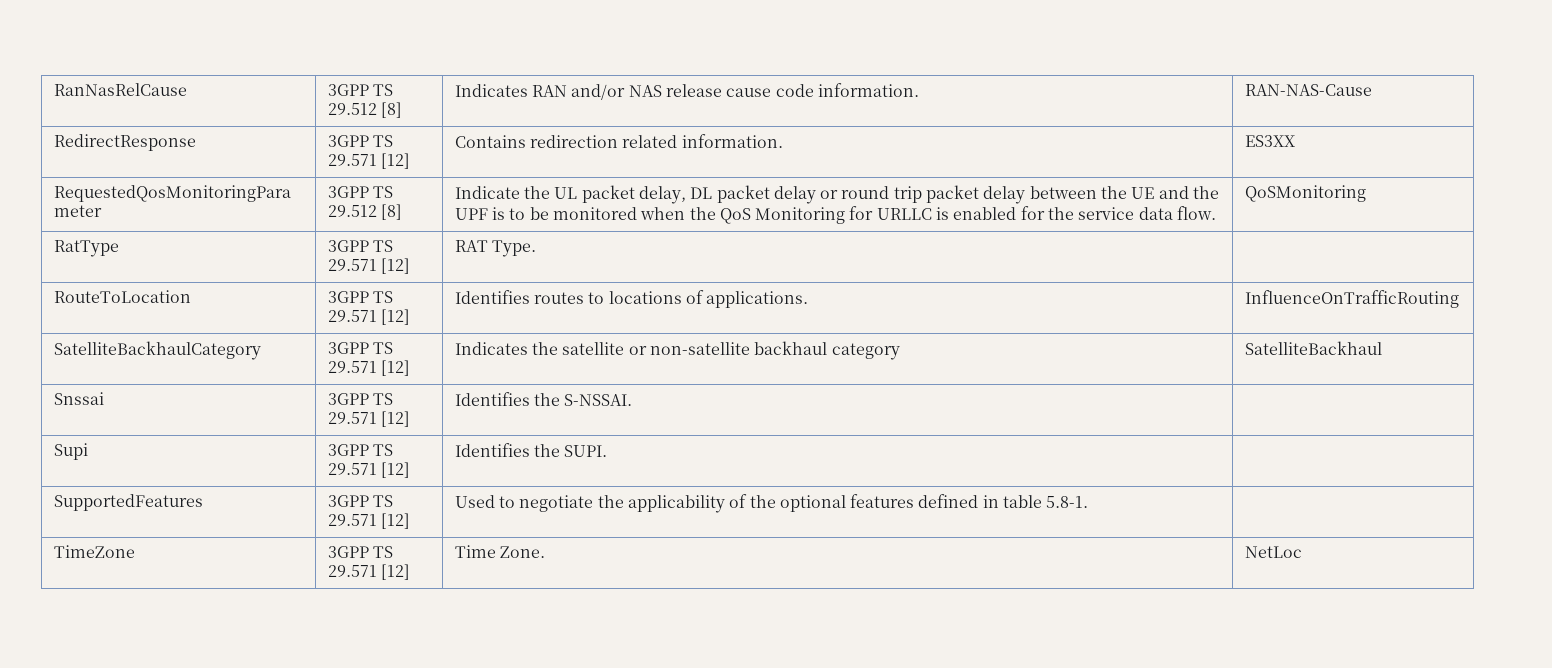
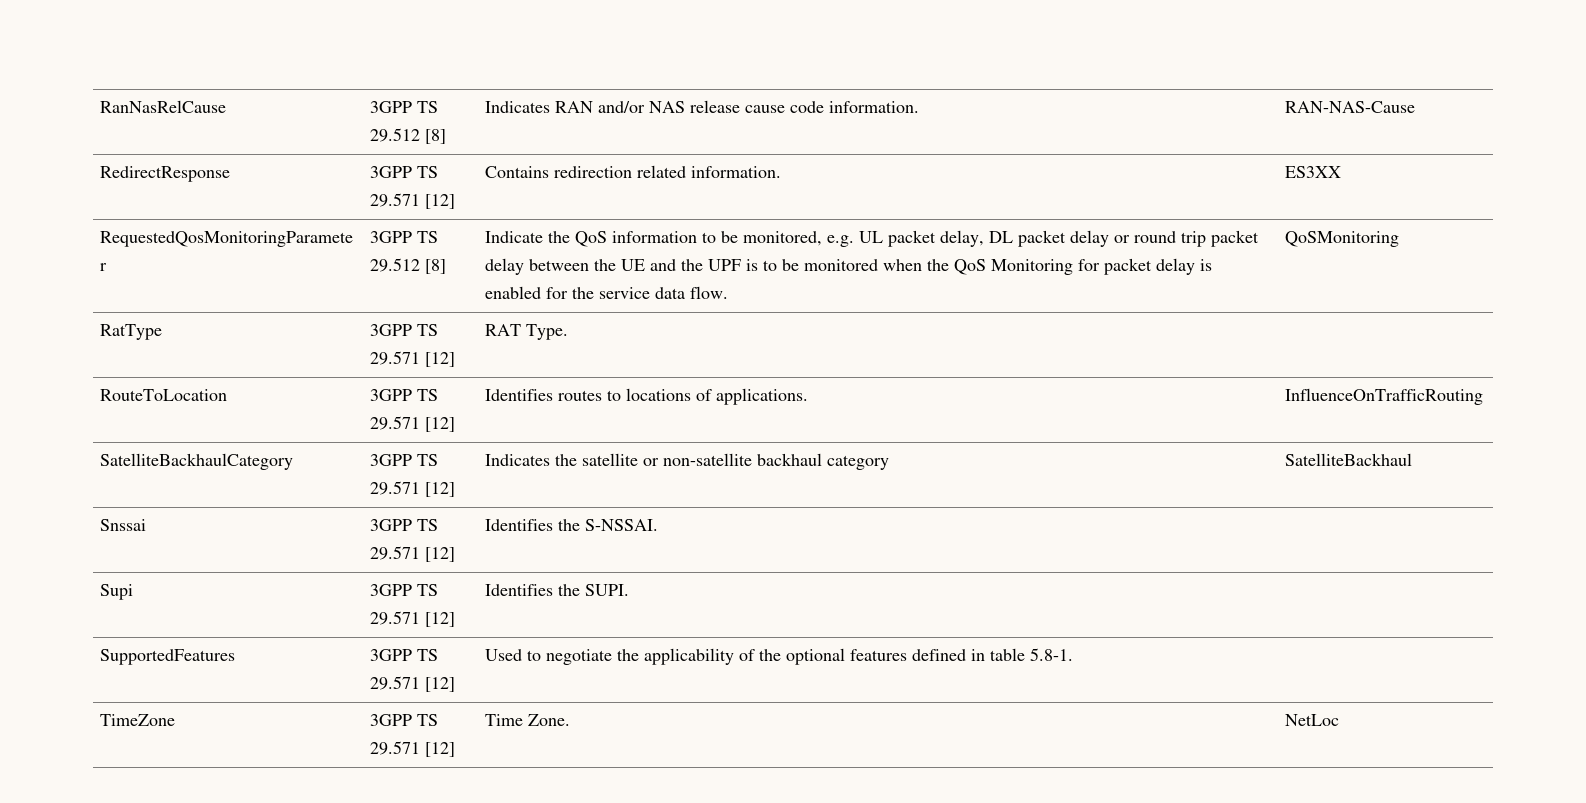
- Indicate the UL packet delay, DL packet delay or round trip packet delay between the UE and the UPF is to be monitored when the QoS Monitoring for URLLC is enabled for the service data flow.
+ Indicate the QoS information to be monitored, e.g. UL packet delay, DL packet delay or round trip packet delay between the UE and the UPF is to be monitored when the QoS Monitoring for packet delay is enabled for the service data flow.

